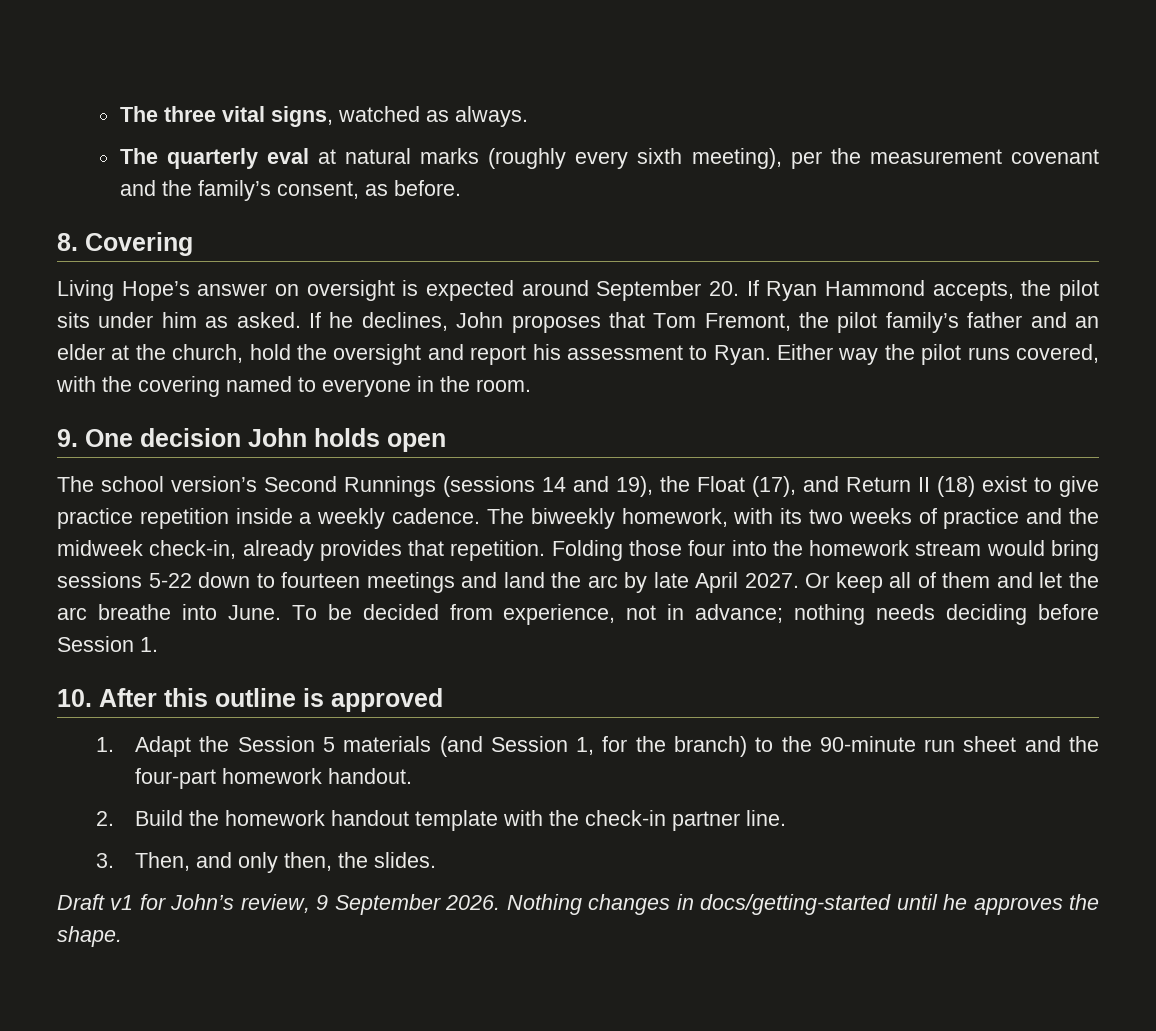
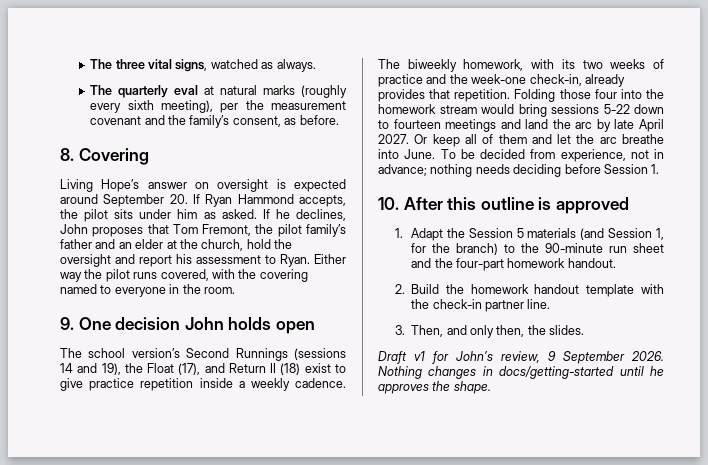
- The biweekly homework, with its two weeks of practice and the midweek check-in, already provides that repetition.
+ The biweekly homework, with its two weeks of practice and the week-one check-in, already provides that repetition.

